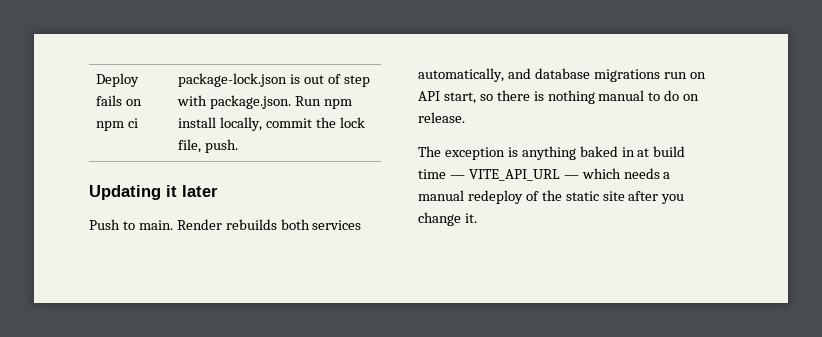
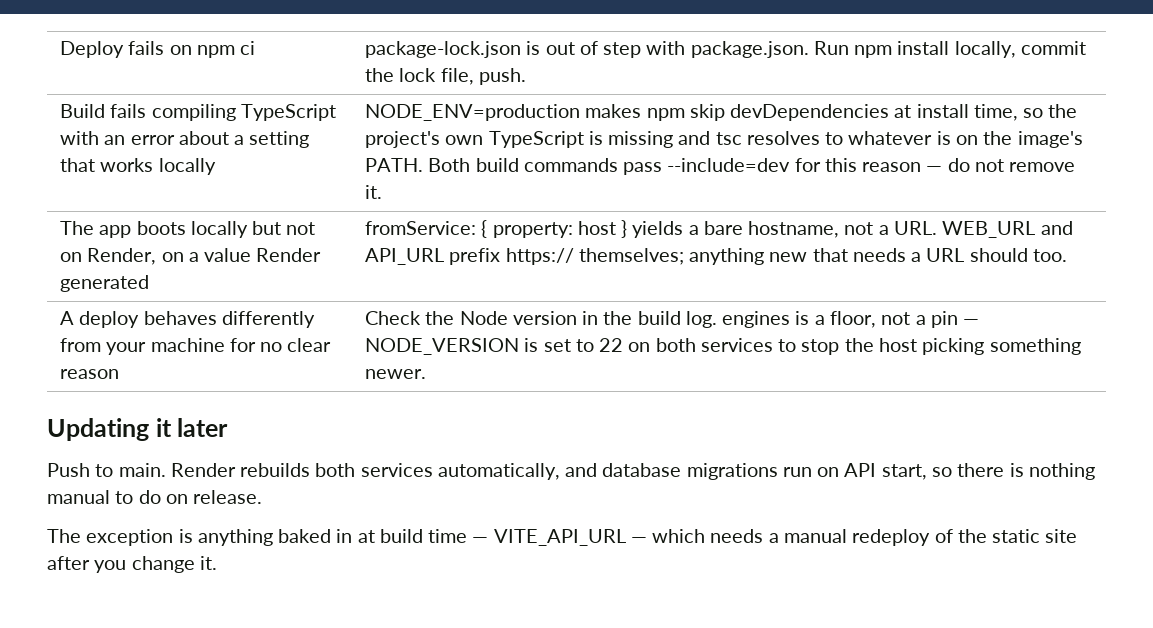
+ Build fails compiling TypeScript with an error about a setting that works locally | NODE_ENV=production makes npm skip devDependencies at install time, so the project's own TypeScript is missing and tsc resolves to whatever is on the image's PATH. Both build commands pass --include=dev for this reason — do not remove it.
+ The app boots locally but not on Render, on a value Render generated | fromService: { property: host } yields a bare hostname, not a URL. WEB_URL and API_URL prefix https:// themselves; anything new that needs a URL should too.
+ A deploy behaves differently from your machine for no clear reason | Check the Node version in the build log. engines is a floor, not a pin — NODE_VERSION is set to 22 on both services to stop the host picking something newer.

